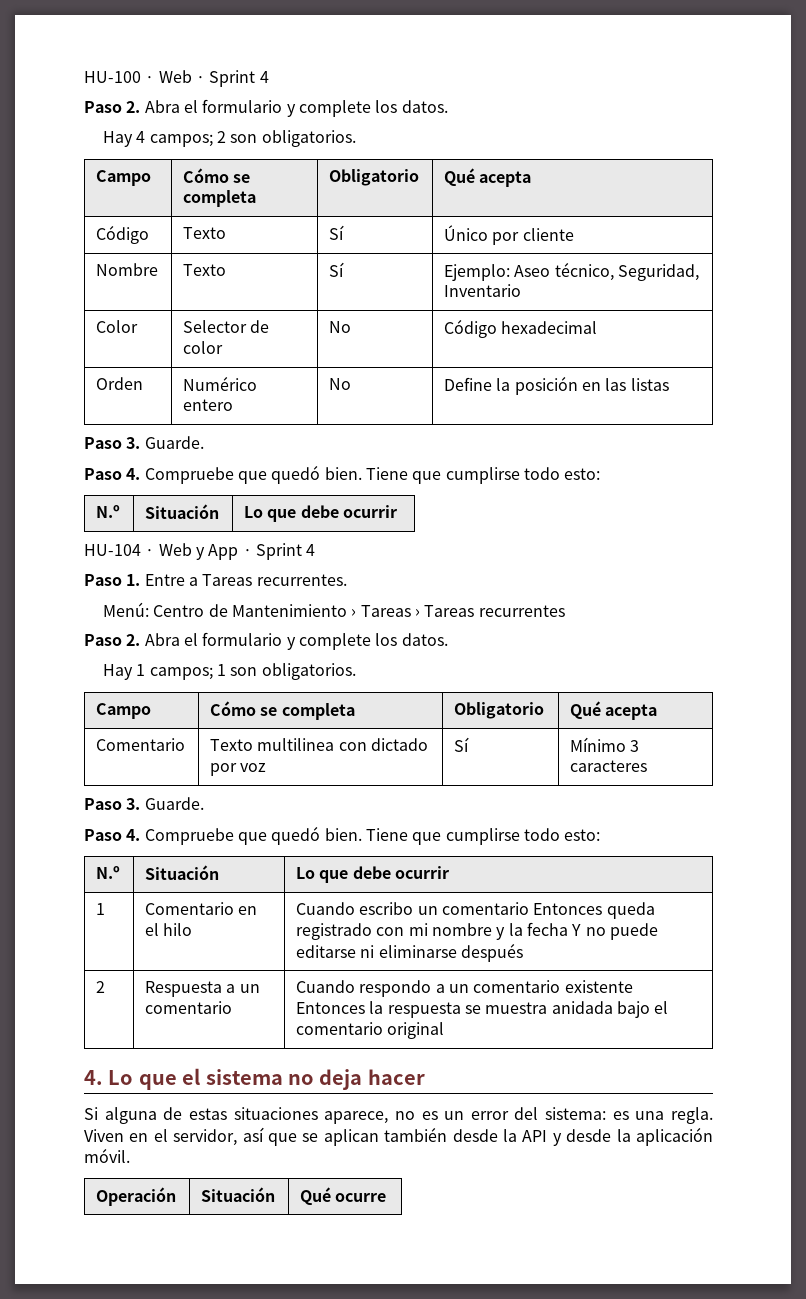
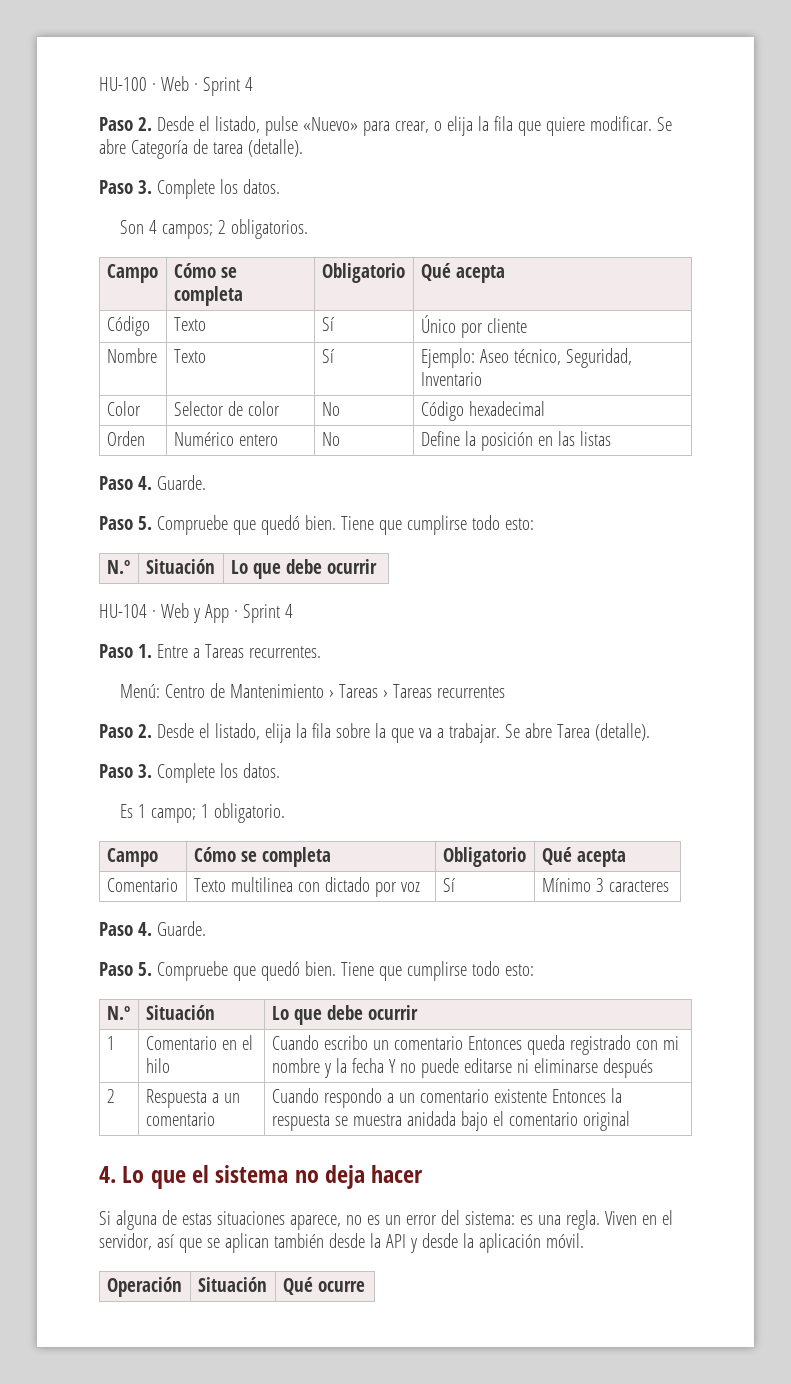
  HU-100 · Web · Sprint 4
- Paso 2. Abra el formulario y complete los datos.
- Hay 4 campos; 2 son obligatorios.
+ Paso 2. Desde el listado, pulse «Nuevo» para crear, o elija la fila que quiere modificar. Se abre Categoría de tarea (detalle).
+ Paso 3. Complete los datos.
+ Son 4 campos; 2 obligatorios.
  Orden | Numérico entero | No | Define la posición en las listas
- Paso 3. Guarde.
- Paso 4. Compruebe que quedó bien.
+ Paso 4. Guarde.
+ Paso 5. Compruebe que quedó bien.
  Menú: Centro de Mantenimiento › Tareas › Tareas recurrentes
- Paso 2. Abra el formulario y complete los datos.
- Hay 1 campos; 1 son obligatorios.
+ Paso 2. Desde el listado, elija la fila sobre la que va a trabajar. Se abre Tarea (detalle).
+ Paso 3. Complete los datos.
+ Es 1 campo; 1 obligatorio.
  Comentario | Texto multilinea con dictado por voz | Sí | Mínimo 3 caracteres
- Paso 3. Guarde.
- Paso 4. Compruebe que quedó bien.
+ Paso 4. Guarde.
+ Paso 5. Compruebe que quedó bien.

